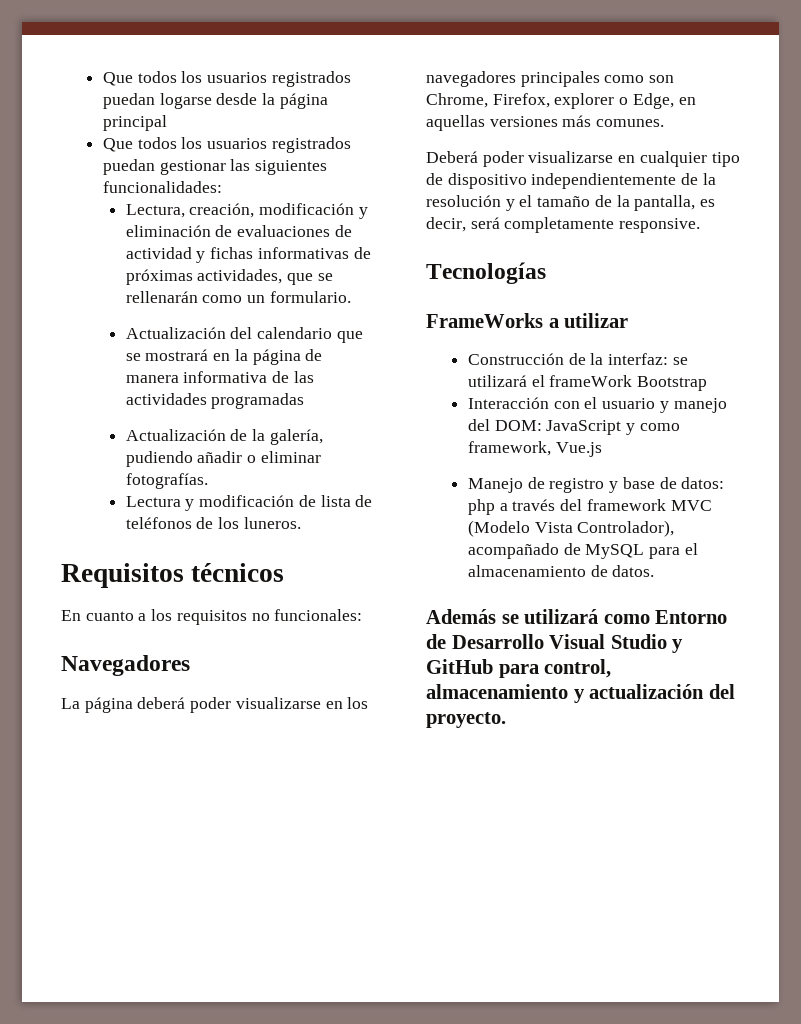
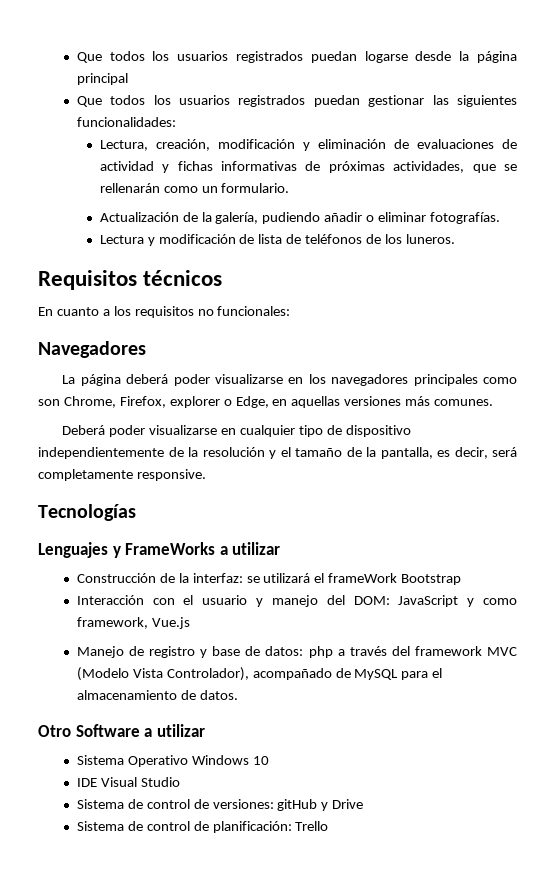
- Actualización del calendario que se mostrará en la página de manera informativa de las actividades programadas
- FrameWorks a utilizar
+ Lenguajes y FrameWorks a utilizar
- Además se utilizará como Entorno de Desarrollo Visual Studio y GitHub para control, almacenamiento y actualización del proyecto.
+ Otro Software a utilizar
+ Sistema Operativo Windows 10
+ IDE Visual Studio
+ Sistema de control de versiones: gitHub y Drive
+ Sistema de control de planificación: Trello

